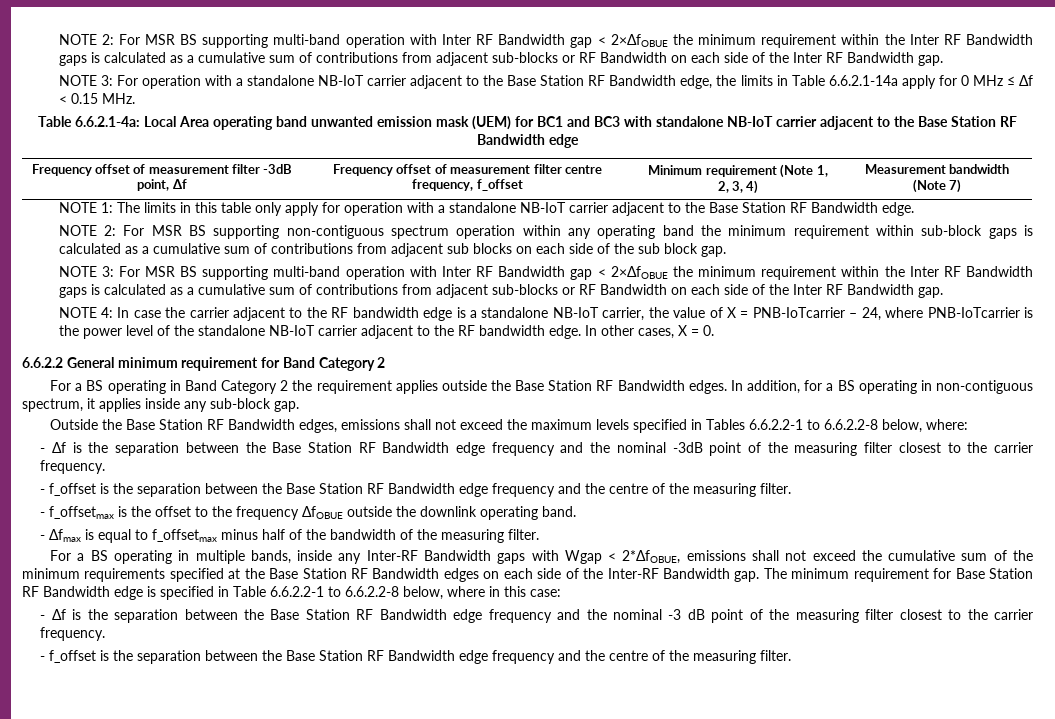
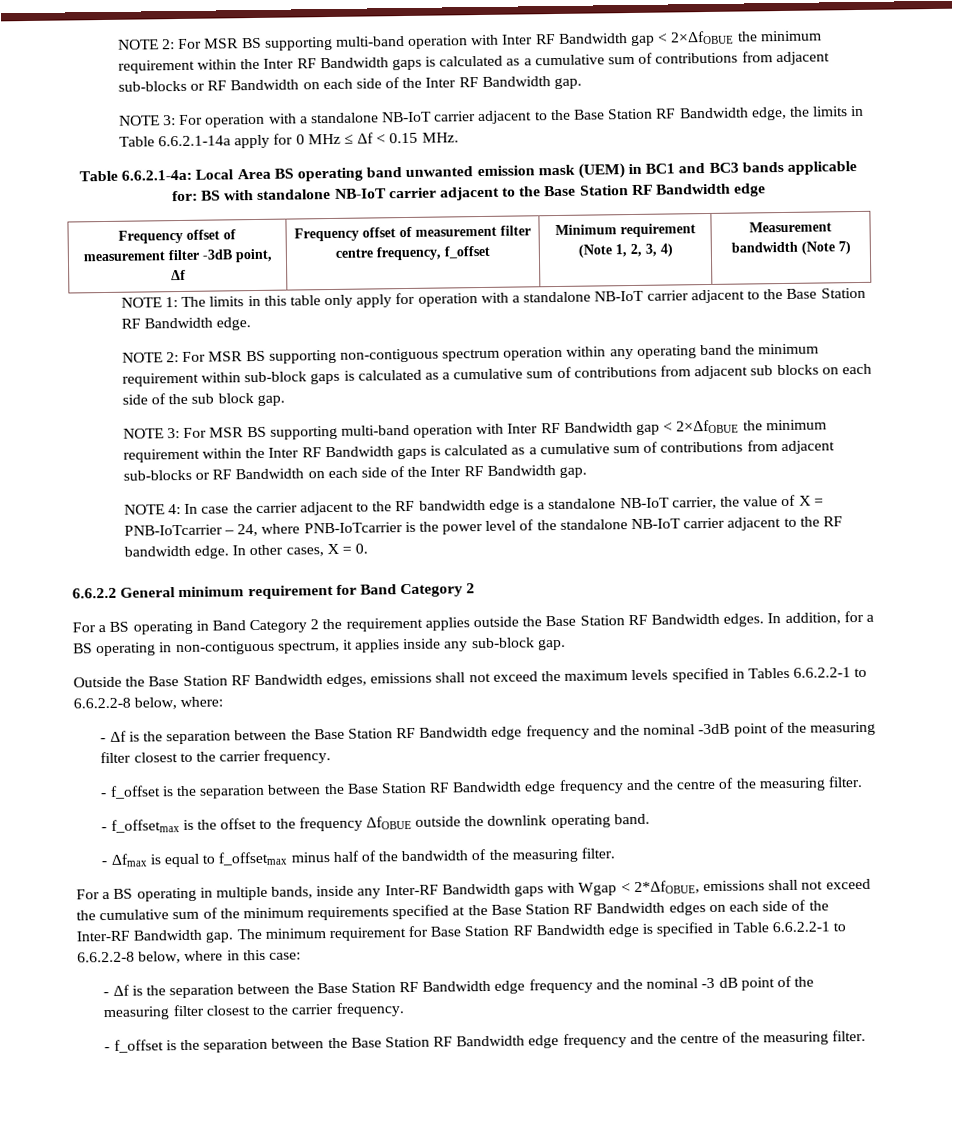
- Table 6.6.2.1-4a: Local Area operating band unwanted emission mask (UEM) for BC1 and BC3 with standalone NB-IoT carrier adjacent to the Base Station RF Bandwidth edge
+ Table 6.6.2.1-4a: Local Area BS operating band unwanted emission mask (UEM) in BC1 and BC3 bands applicable for: BS with standalone NB-IoT carrier adjacent to the Base Station RF Bandwidth edge

